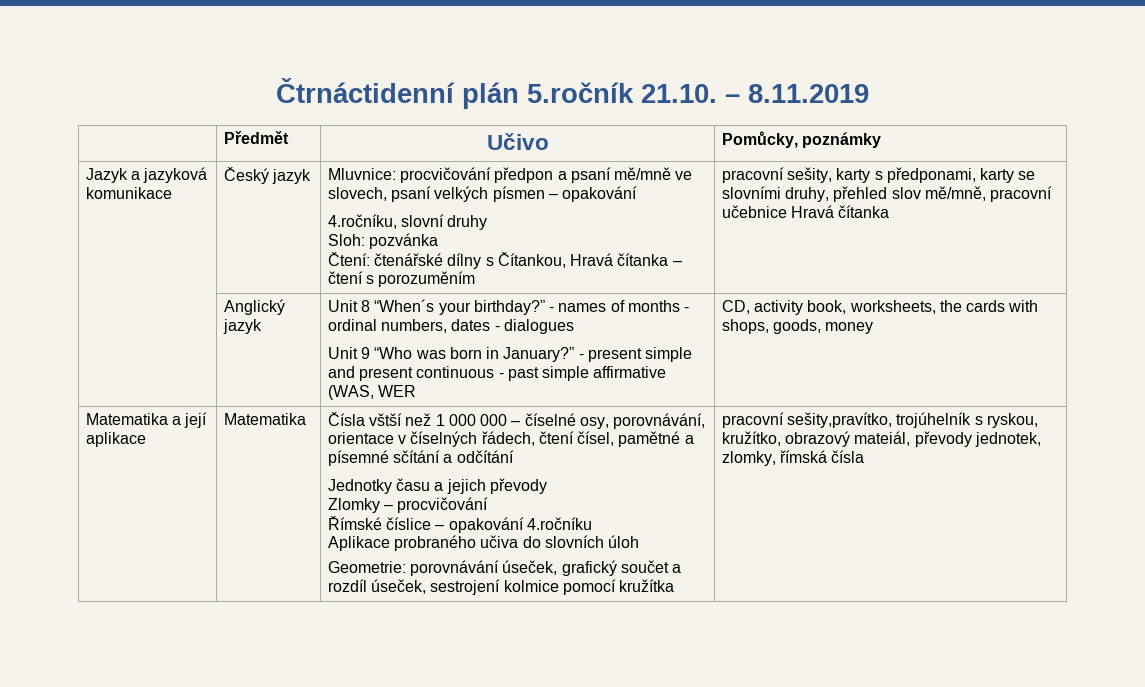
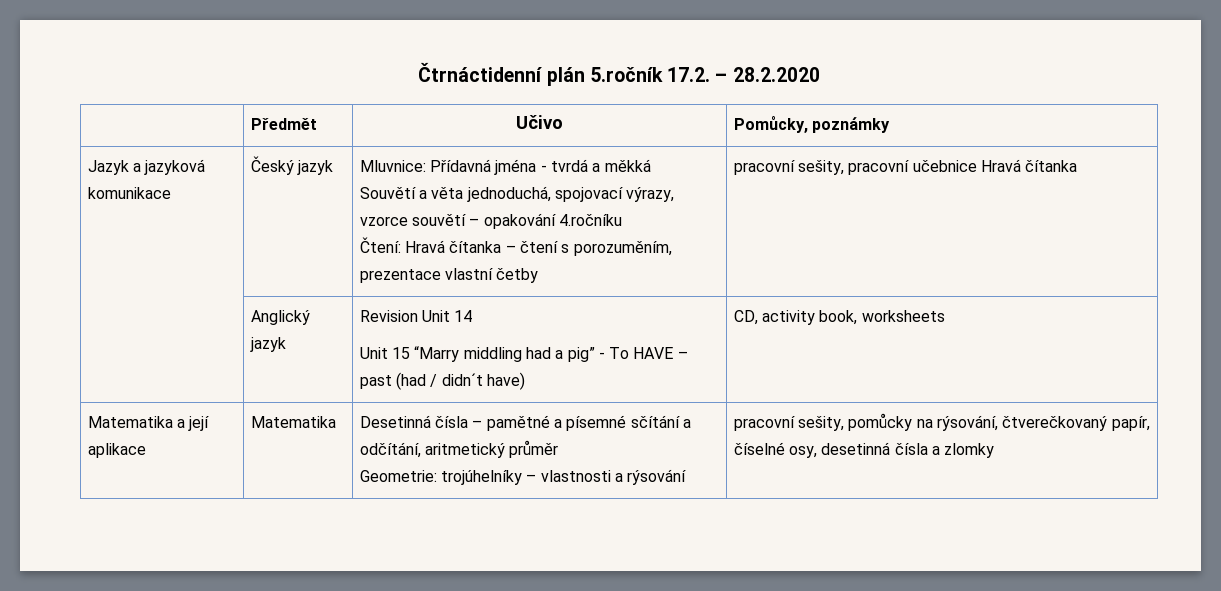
- Čtrnáctidenní plán 5.ročník 21.10. – 8.11.2019
+ Čtrnáctidenní plán 5.ročník 17.2. – 28.2.2020
- Mluvnice: procvičování předpon a psaní mě/mně ve slovech, psaní velkých písmen – opakování
- 4.ročníku, slovní druhy
- Sloh: pozvánka
- Čtení: čtenářské dílny s Čítankou, Hravá čítanka – čtení s porozuměním | pracovní sešity, karty s předponami, karty se slovními druhy, přehled slov mě/mně, pracovní učebnice Hravá čítanka
+ Mluvnice: Přídavná jména - tvrdá a měkká
+ Souvětí a věta jednoduchá, spojovací výrazy, vzorce souvětí – opakování 4.ročníku
+ Čtení: Hravá čítanka – čtení s porozuměním, prezentace vlastní četby | pracovní sešity, pracovní učebnice Hravá čítanka
- Unit 8 “When´s your birthday?” - names of months - ordinal numbers, dates - dialogues
- Unit 9 “Who was born in January?” - present simple and present continuous - past simple affirmative (WAS, WER | CD, activity book, worksheets, the cards with shops, goods, money
+ Revision Unit 14
+ Unit 15 “Marry middling had a pig” - To HAVE – past (had / didn´t have) | CD, activity book, worksheets
- Čísla vštší než 1 000 000 – číselné osy, porovnávání, orientace v číselných řádech, čtení čísel, pamětné a písemné sčítání a odčítání
- Jednotky času a jejich převody
- Zlomky – procvičování
- Římské číslice – opakování 4.ročníku
- Aplikace probraného učiva do slovních úloh
- Geometrie: porovnávání úseček, grafický součet a rozdíl úseček, sestrojení kolmice pomocí kružítka | pracovní sešity,pravítko, trojúhelník s ryskou, kružítko, obrazový mateiál, převody jednotek, zlomky, římská čísla
+ Desetinná čísla – pamětné a písemné sčítání a odčítání, aritmetický průměr
+ Geometrie: trojúhelníky – vlastnosti a rýsování | pracovní sešity, pomůcky na rýsování, čtverečkovaný papír, číselné osy, desetinná čísla a zlomky

